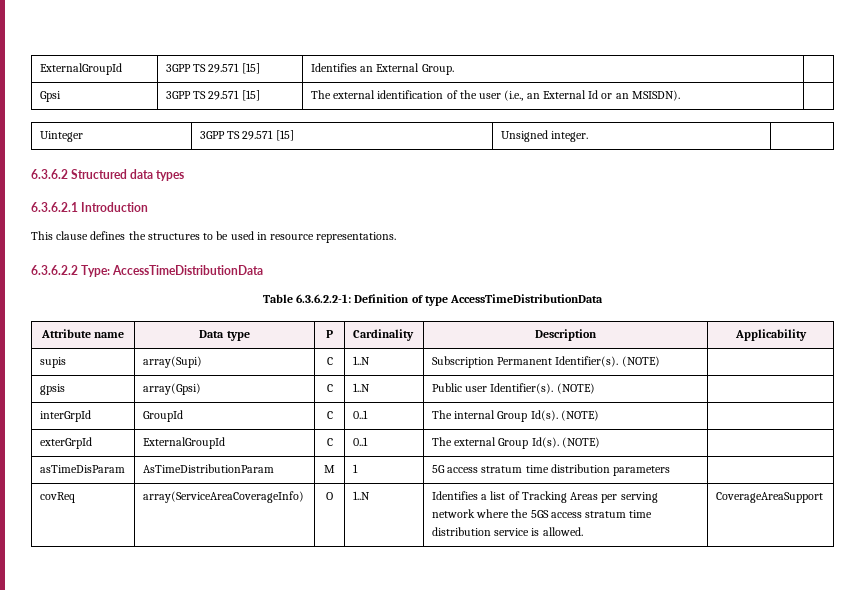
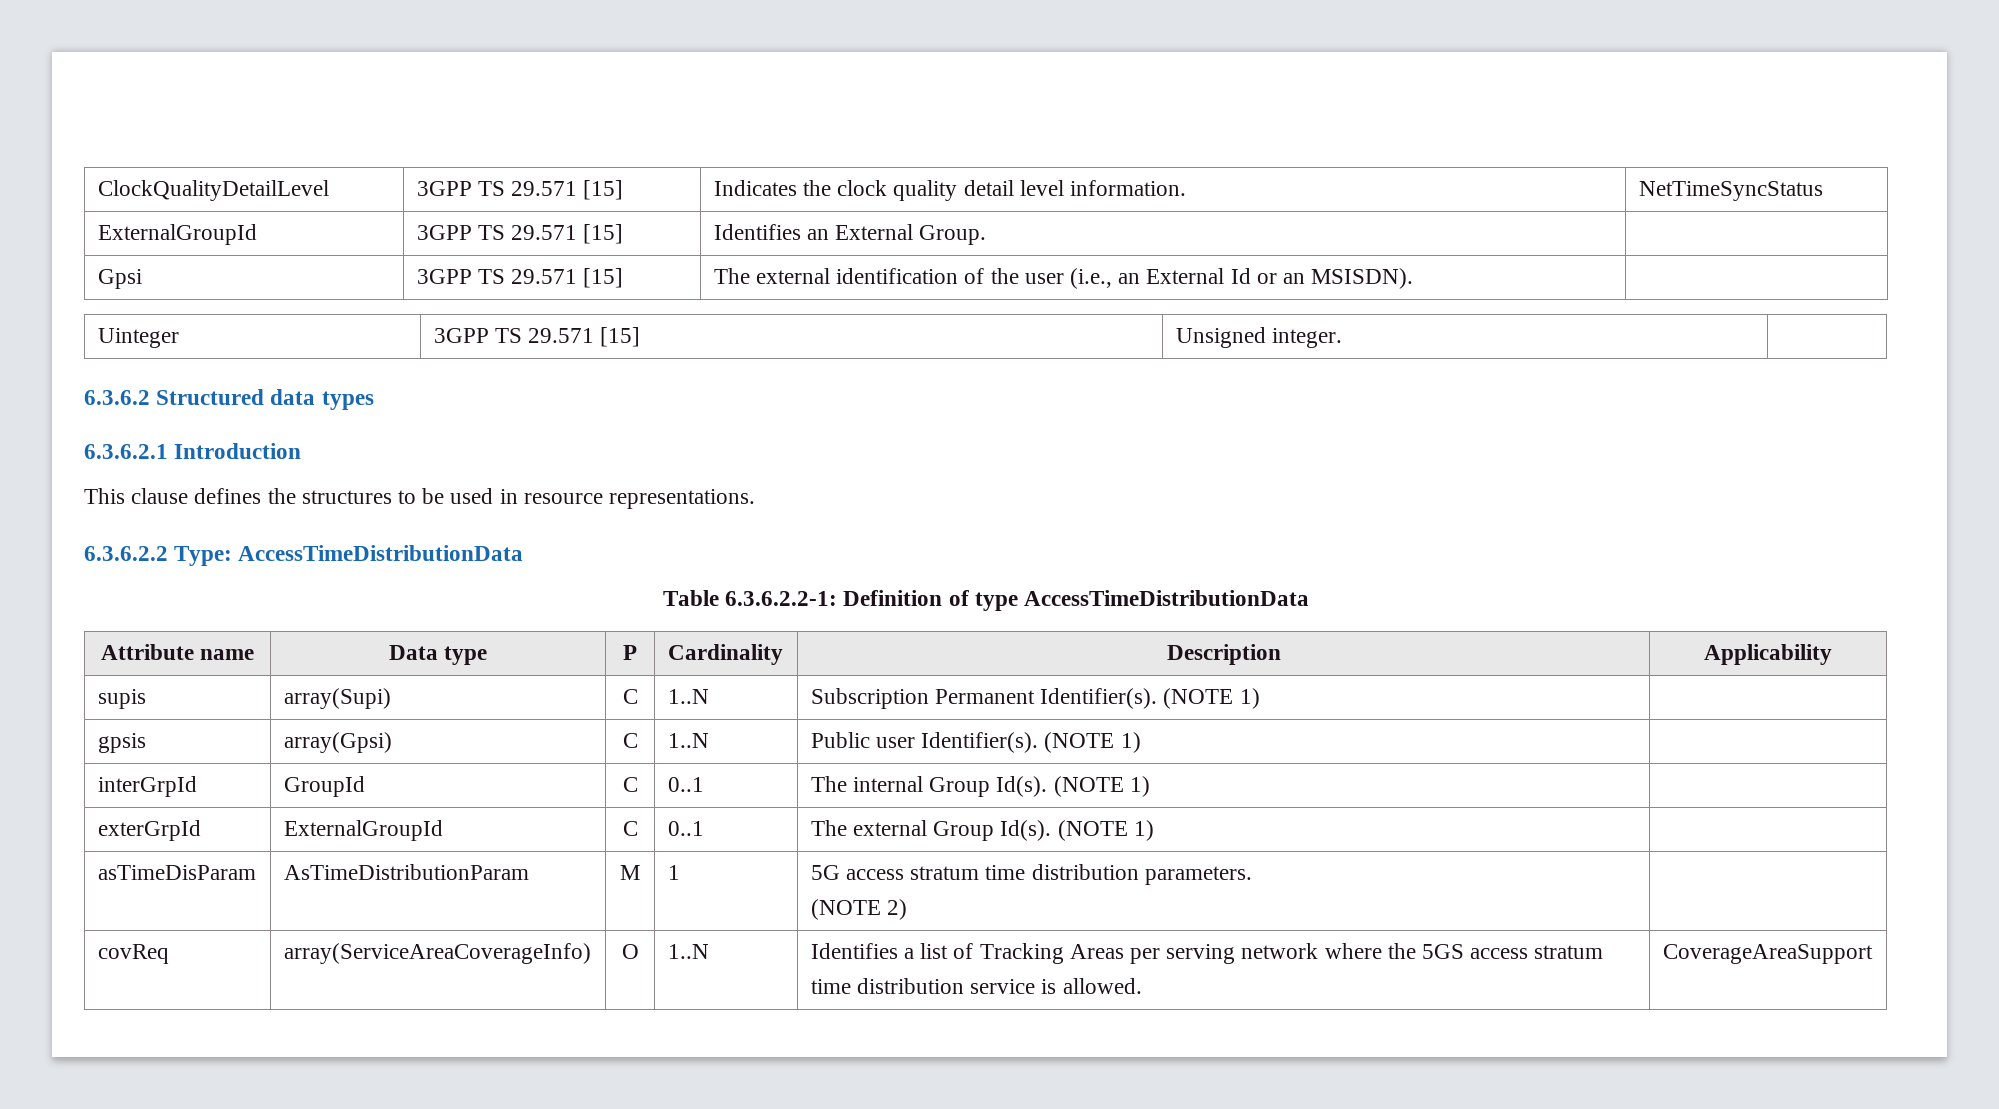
+ ClockQualityDetailLevel | 3GPP TS 29.571 [15] | Indicates the clock quality detail level information. | NetTimeSyncStatus
- supis | array(Supi) | C | 1..N | Subscription Permanent Identifier(s). (NOTE) |
+ supis | array(Supi) | C | 1..N | Subscription Permanent Identifier(s). (NOTE 1) |
- gpsis | array(Gpsi) | C | 1..N | Public user Identifier(s). (NOTE) |
+ gpsis | array(Gpsi) | C | 1..N | Public user Identifier(s). (NOTE 1) |
- interGrpId | GroupId | C | 0..1 | The internal Group Id(s). (NOTE) |
+ interGrpId | GroupId | C | 0..1 | The internal Group Id(s). (NOTE 1) |
- exterGrpId | ExternalGroupId | C | 0..1 | The external Group Id(s). (NOTE) |
+ exterGrpId | ExternalGroupId | C | 0..1 | The external Group Id(s). (NOTE 1) |
- asTimeDisParam | AsTimeDistributionParam | M | 1 | 5G access stratum time distribution parameters |
+ asTimeDisParam | AsTimeDistributionParam | M | 1 | 5G access stratum time distribution parameters.
+ (NOTE 2) |

